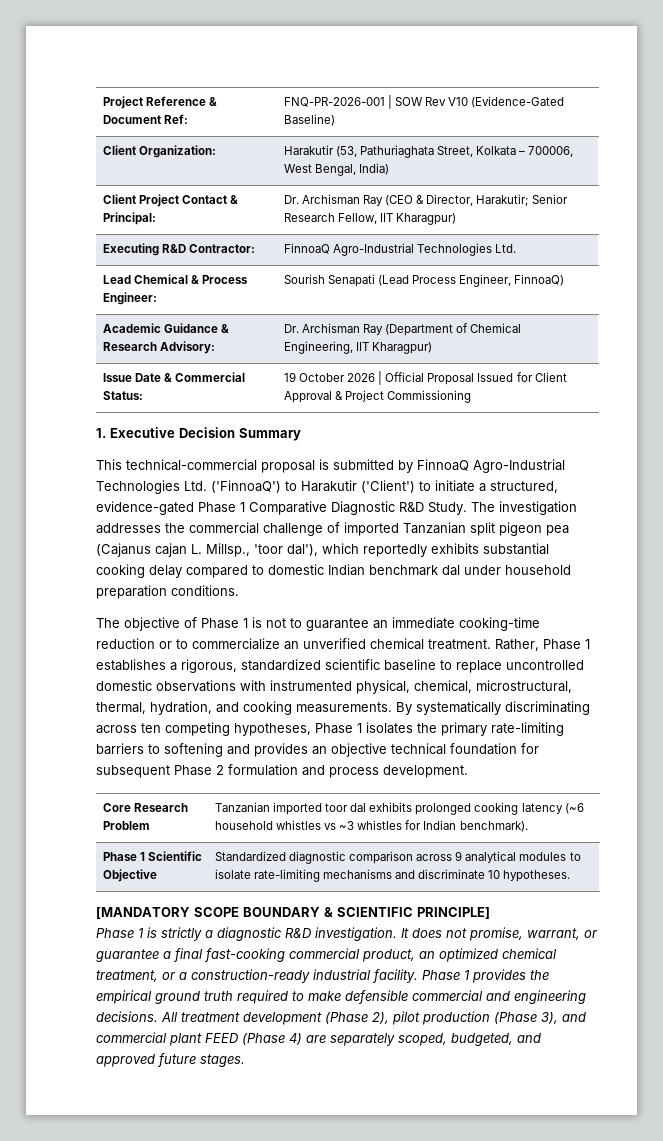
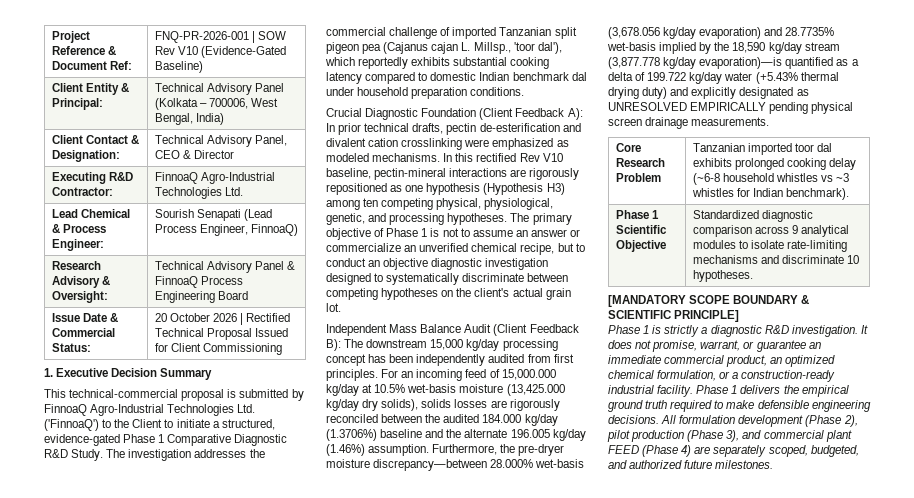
- Client Organization: | Harakutir (53, Pathuriaghata Street, Kolkata – 700006, West Bengal, India)
+ Client Entity & Principal: | Technical Advisory Panel (Kolkata – 700006, West Bengal, India)
- Client Project Contact & Principal: | Dr. Archisman Ray (CEO & Director, Harakutir; Senior Research Fellow, IIT Kharagpur)
+ Client Contact & Designation: | Technical Advisory Panel, CEO & Director
- Academic Guidance & Research Advisory: | Dr. Archisman Ray (Department of Chemical Engineering, IIT Kharagpur)
+ Research Advisory & Oversight: | Technical Advisory Panel & FinnoaQ Process Engineering Board
- Issue Date & Commercial Status: | 19 October 2026 | Official Proposal Issued for Client Approval & Project Commissioning
+ Issue Date & Commercial Status: | 20 October 2026 | Rectified Technical Proposal Issued for Client Commissioning
- This technical-commercial proposal is submitted by FinnoaQ Agro-Industrial Technologies Ltd. ('FinnoaQ') to Harakutir ('Client') to initiate a structured, evidence-gated Phase 1 Comparative Diagnostic R&D Study.
+ This technical-commercial proposal is submitted by FinnoaQ Agro-Industrial Technologies Ltd. ('FinnoaQ') to the Client to initiate a structured, evidence-gated Phase 1 Comparative Diagnostic R&D Study.
- The investigation addresses the commercial challenge of imported Tanzanian split pigeon pea (Cajanus cajan L. Millsp., 'toor dal'), which reportedly exhibits substantial cooking delay compared to domestic Indian benchmark dal under household preparation conditions.
+ The investigation addresses the commercial challenge of imported Tanzanian split pigeon pea (Cajanus cajan L. Millsp., 'toor dal'), which reportedly exhibits substantial cooking latency compared to domestic Indian benchmark dal under household preparation conditions.
- The objective of Phase 1 is not to guarantee an immediate cooking-time reduction or to commercialize an unverified chemical treatment. Rather, Phase 1 establishes a rigorous, standardized scientific baseline to replace uncontrolled domestic observations with instrumented physical, chemical, microstructural, thermal, hydration, and cooking measurements. By systematically discriminating across ten competing hypotheses, Phase 1 isolates the primary rate-limiting barriers to softening and provides an objective technical foundation for subsequent Phase 2 formulation and process development.
+ Crucial Diagnostic Foundation (Client Feedback A): In prior technical drafts, pectin de-esterification and divalent cation crosslinking were emphasized as modeled mechanisms. In this rectified Rev V10 baseline, pectin-mineral interactions are rigorously repositioned as one hypothesis (Hypothesis H3) among ten competing physical, physiological, genetic, and processing hypotheses. The primary objective of Phase 1 is not to assume an answer or commercialize an unverified chemical recipe, but to conduct an objective diagnostic investigation designed to systematically discriminate between competing hypotheses on the client's actual grain lot.
+ Independent Mass Balance Audit (Client Feedback B): The downstream 15,000 kg/day processing concept has been independently audited from first principles. For an incoming feed of 15,000.000 kg/day at 10.5% wet-basis moisture (13,425.000 kg/day dry solids), solids losses are rigorously reconciled between the audited 184.000 kg/day (1.3706%) baseline and the alternate 196.005 kg/day (1.46%) assumption. Furthermore, the pre-dryer moisture discrepancy—between 28.000% wet-basis (3,678.056 kg/day evaporation) and 28.7735% wet-basis implied by the 18,590 kg/day stream (3,877.778 kg/day evaporation)—is quantified as a delta of 199.722 kg/day water (+5.43% thermal drying duty) and explicitly designated as UNRESOLVED EMPIRICALLY pending physical screen drainage measurements.
- Core Research Problem | Tanzanian imported toor dal exhibits prolonged cooking latency (~6 household whistles vs ~3 whistles for Indian benchmark).
+ Core Research Problem | Tanzanian imported toor dal exhibits prolonged cooking delay (~6-8 household whistles vs ~3 whistles for Indian benchmark).
- It does not promise, warrant, or guarantee a final fast-cooking commercial product, an optimized chemical treatment, or a construction-ready industrial facility.
+ It does not promise, warrant, or guarantee an immediate commercial product, an optimized chemical formulation, or a construction-ready industrial facility.
- Phase 1 provides the empirical ground truth required to make defensible commercial and engineering decisions.
+ Phase 1 delivers the empirical ground truth required to make defensible engineering decisions.
- All treatment development (Phase 2), pilot production (Phase 3), and commercial plant FEED (Phase 4) are separately scoped, budgeted, and approved future stages.
+ All formulation development (Phase 2), pilot production (Phase 3), and commercial plant FEED (Phase 4) are separately scoped, budgeted, and authorized future milestones.

